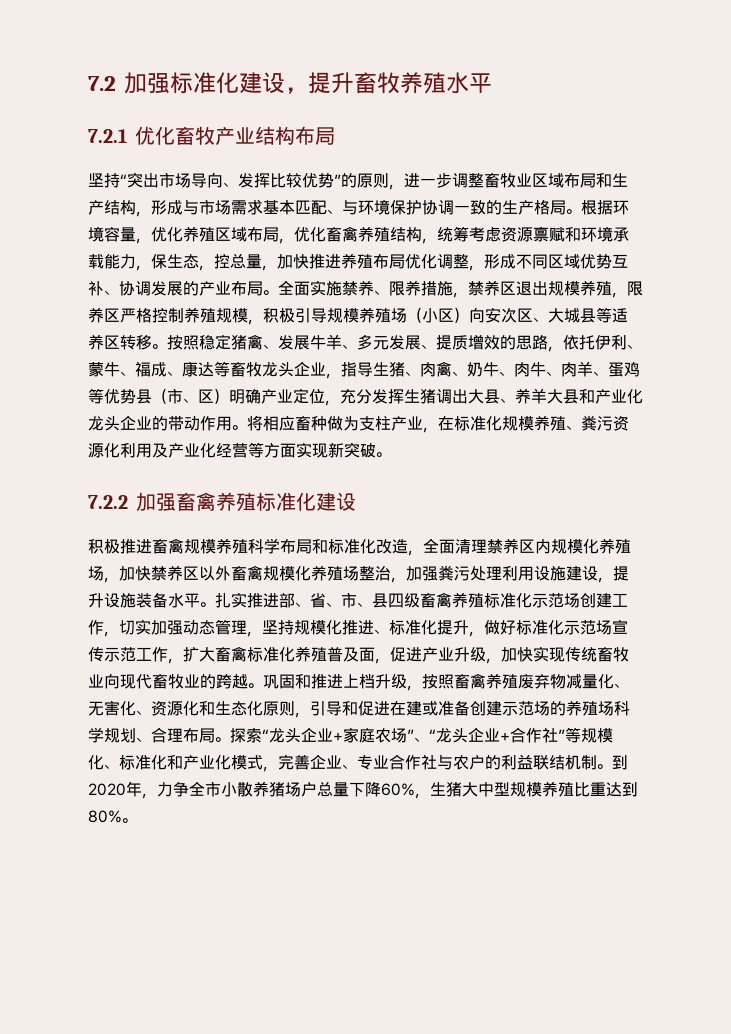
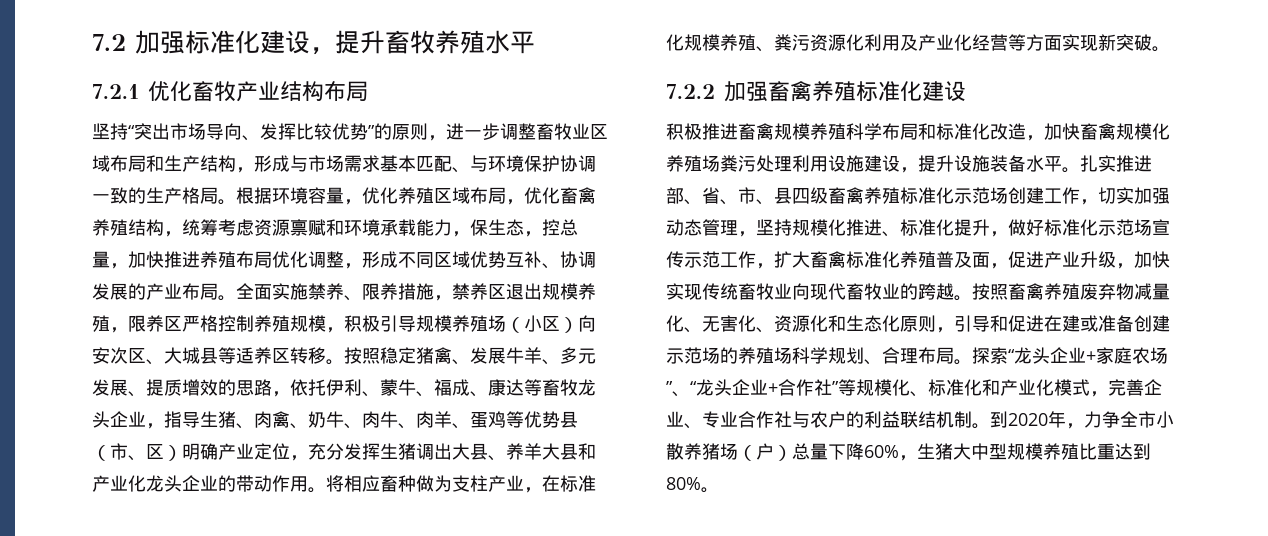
- 积极推进畜禽规模养殖科学布局和标准化改造，全面清理禁养区内规模化养殖场，加快禁养区以外畜禽规模化养殖场整治，加强粪污处理利用设施建设，提升设施装备水平。
+ 积极推进畜禽规模养殖科学布局和标准化改造，加快畜禽规模化养殖场粪污处理利用设施建设，提升设施装备水平。
- 巩固和推进上档升级，按照畜禽养殖废弃物减量化、无害化、资源化和生态化原则，引导和促进在建或准备创建示范场的养殖场科学规划、合理布局。
+ 按照畜禽养殖废弃物减量化、无害化、资源化和生态化原则，引导和促进在建或准备创建示范场的养殖场科学规划、合理布局。
- 到2020年，力争全市小散养猪场户总量下降60%，生猪大中型规模养殖比重达到80%。
+ 到2020年，力争全市小散养猪场（户）总量下降60%，生猪大中型规模养殖比重达到80%。

